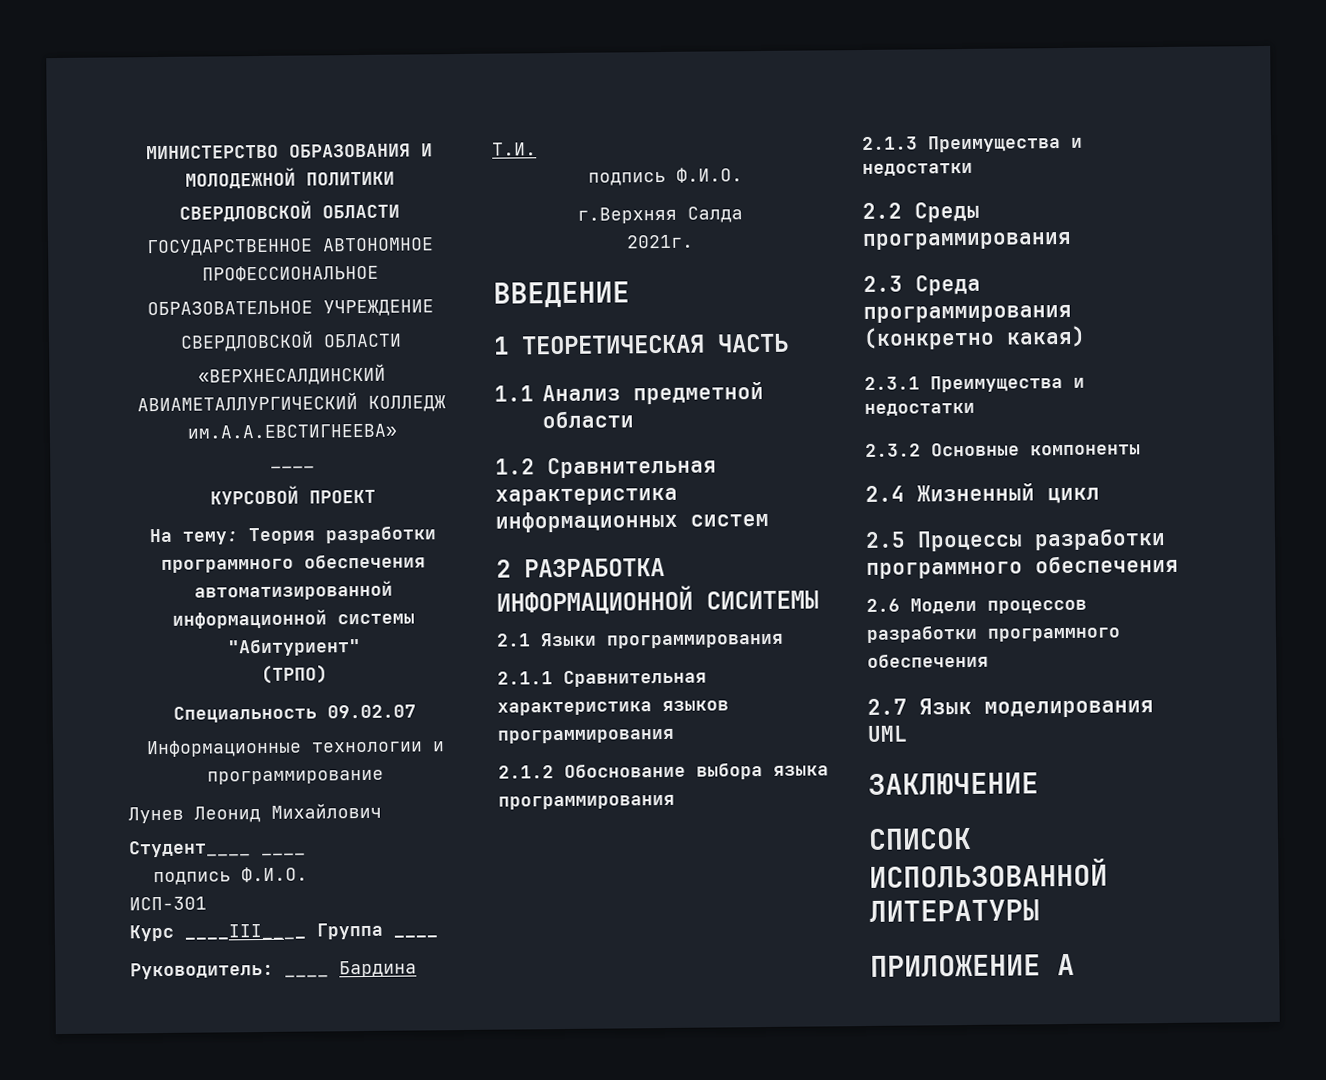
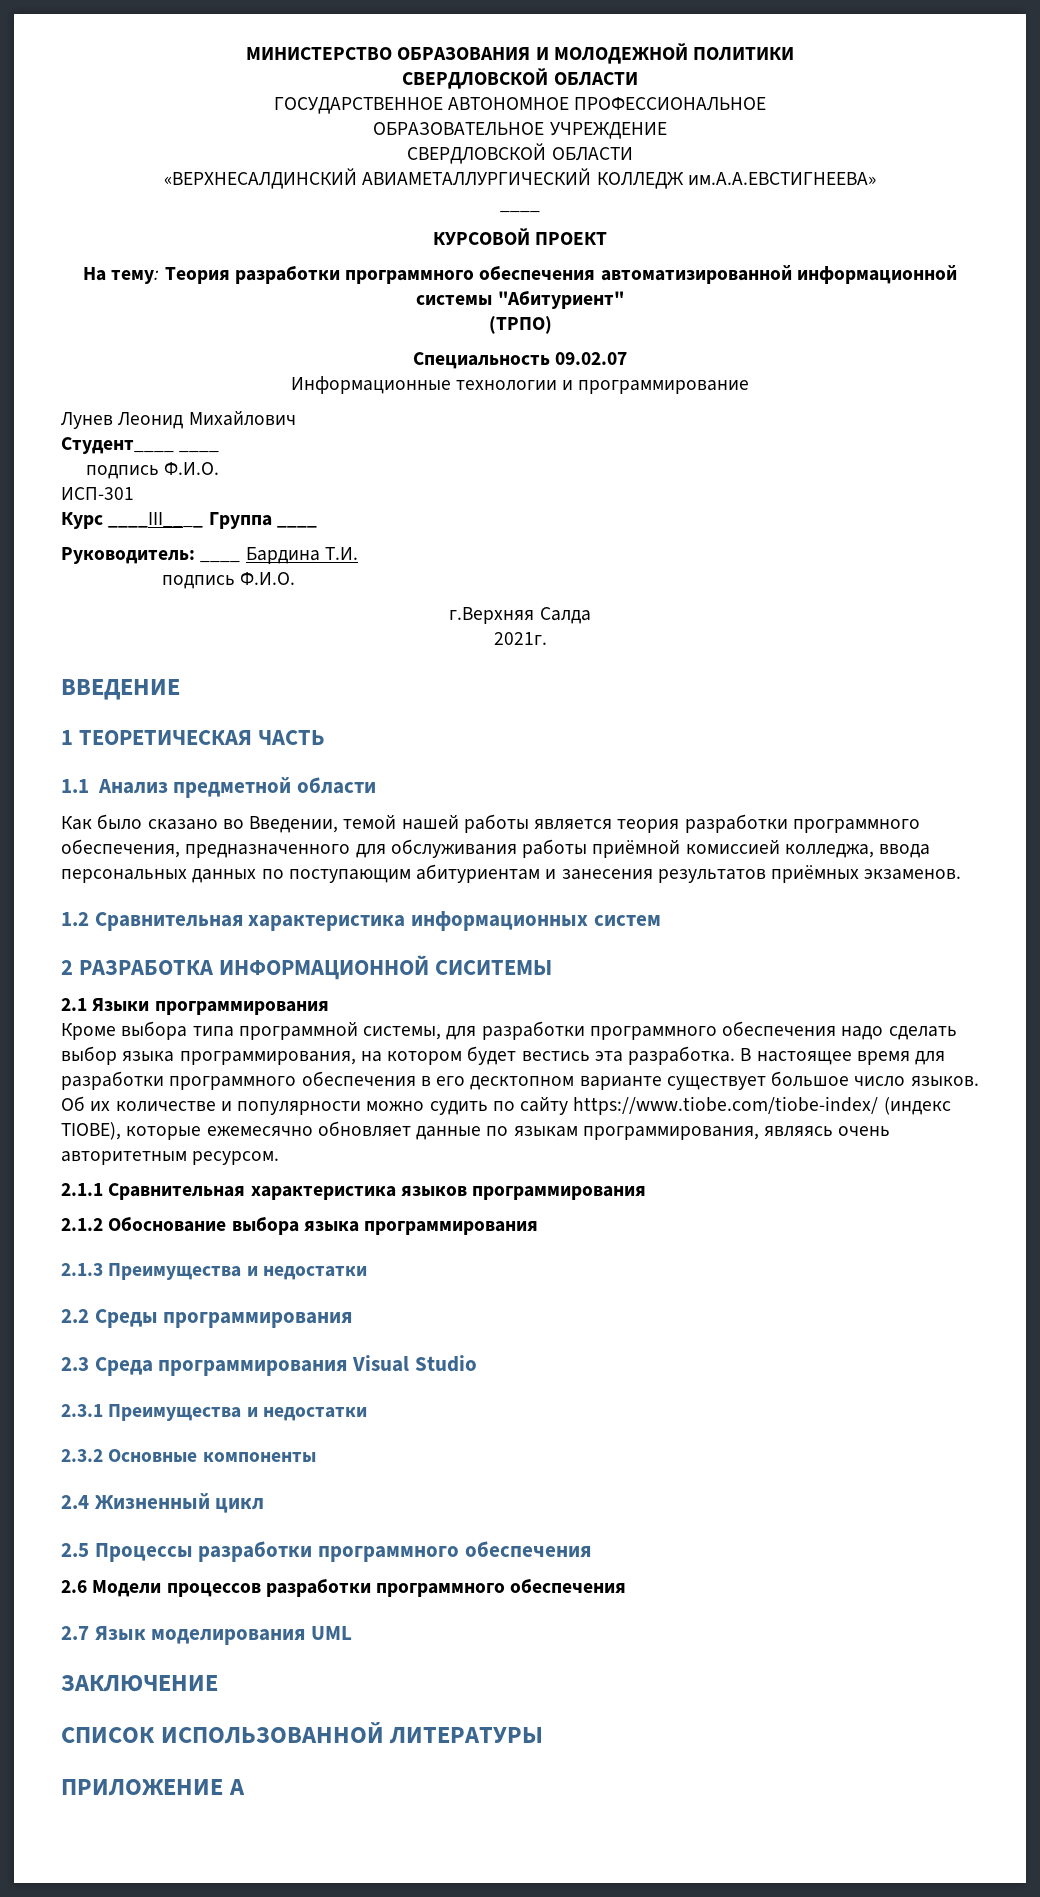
+ Как было сказано во Введении, темой нашей работы является теория разработки программного обеспечения, предназначенного для обслуживания работы приёмной комиссией колледжа, ввода персональных данных по поступающим абитуриентам и занесения результатов приёмных экзаменов.
+ Кроме выбора типа программной системы, для разработки программного обеспечения надо сделать выбор языка программирования, на котором будет вестись эта разработка. В настоящее время для разработки программного обеспечения в его десктопном варианте существует большое число языков. Об их количестве и популярности можно судить по сайту https://www.tiobe.com/tiobe-index/ (индекс TIOBE), которые ежемесячно обновляет данные по языкам программирования, являясь очень авторитетным ресурсом.
- 2.3 Среда программирования (конкретно какая)
+ 2.3 Среда программирования Visual Studio

